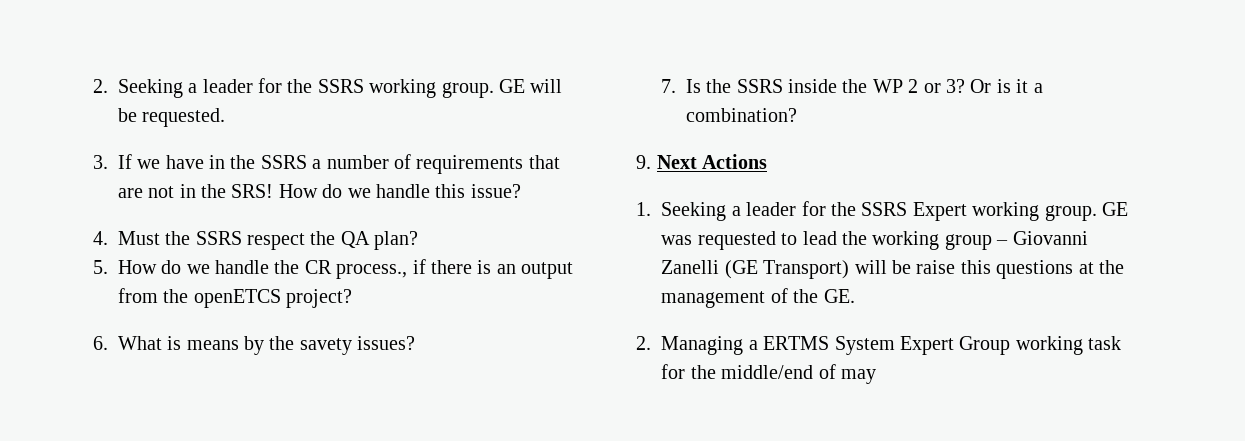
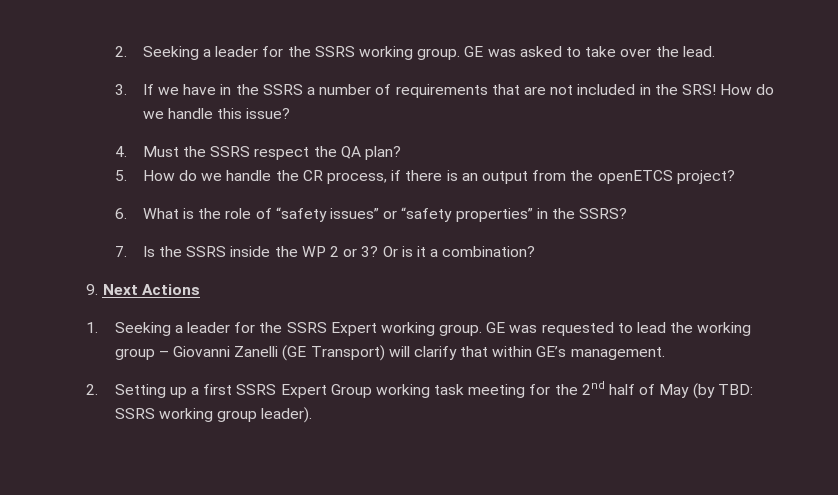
- GE will be requested.
+ GE was asked to take over the lead.
- 3. If we have in the SSRS a number of requirements that are not in the SRS!
+ 3. If we have in the SSRS a number of requirements that are not included in the SRS!
- 5. How do we handle the CR process., if there is an output from the openETCS project?
+ 5. How do we handle the CR process, if there is an output from the openETCS project?
- 6. What is means by the savety issues?
+ 6. What is the role of “safety issues” or “safety properties” in the SSRS?
- GE was requested to lead the working group – Giovanni Zanelli (GE Transport) will be raise this questions at the management of the GE.
- 2. Managing a ERTMS System Expert Group working task for the middle/end of may
+ GE was requested to lead the working group – Giovanni Zanelli (GE Transport) will clarify that within GE’s management.
+ 2. Setting up a first SSRS Expert Group working task meeting for the 2nd half of May (by TBD: SSRS working group leader).

